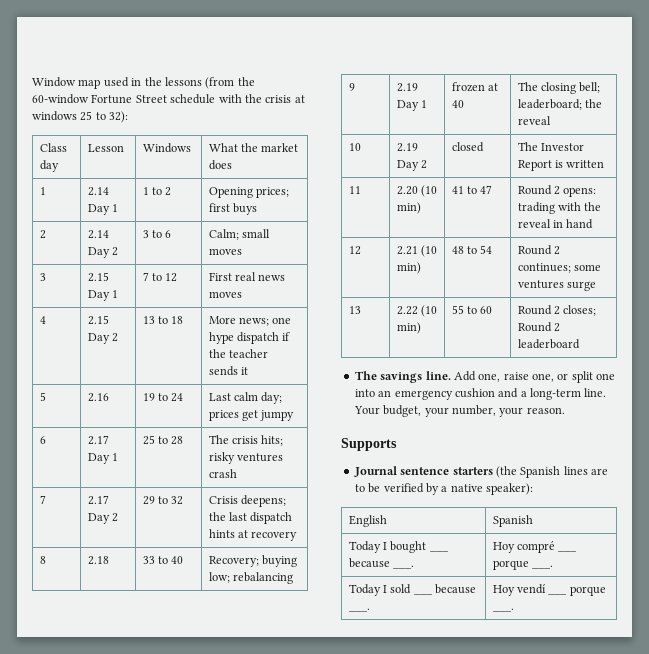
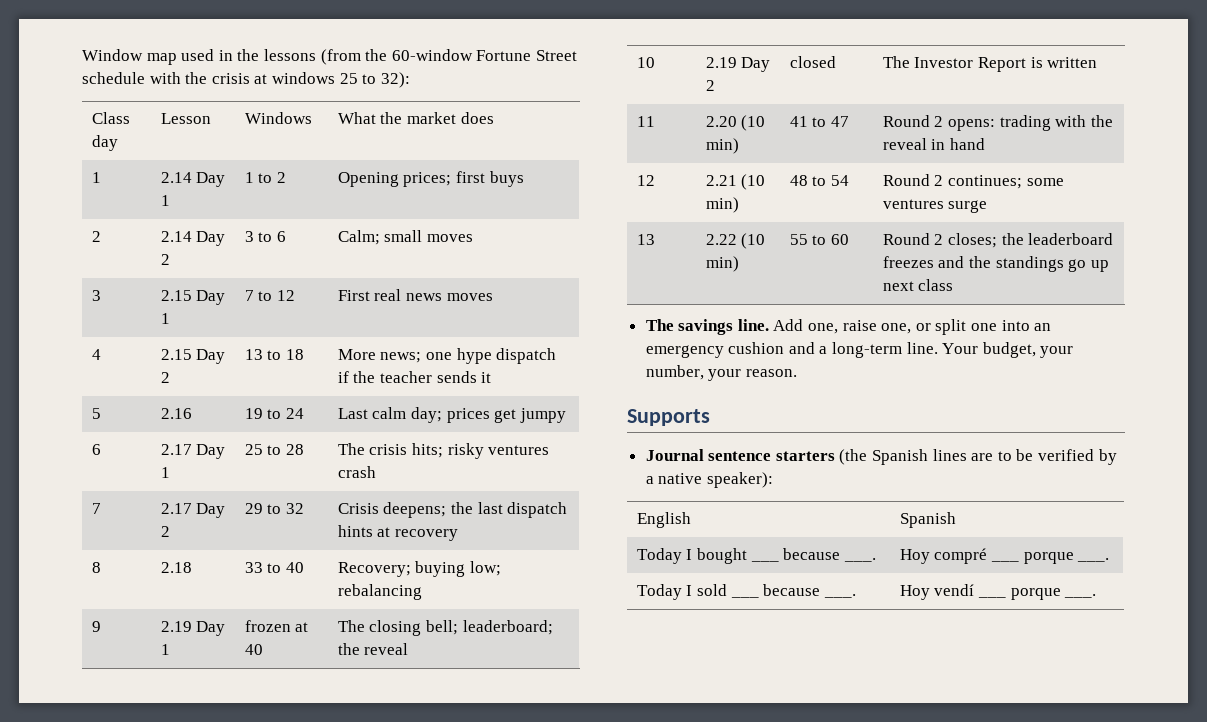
- 13 | 2.22 (10 min) | 55 to 60 | Round 2 closes; Round 2 leaderboard
+ 13 | 2.22 (10 min) | 55 to 60 | Round 2 closes; the leaderboard freezes and the standings go up next class

